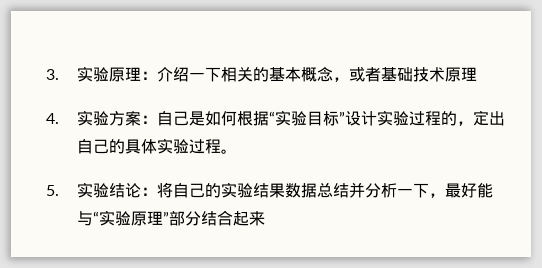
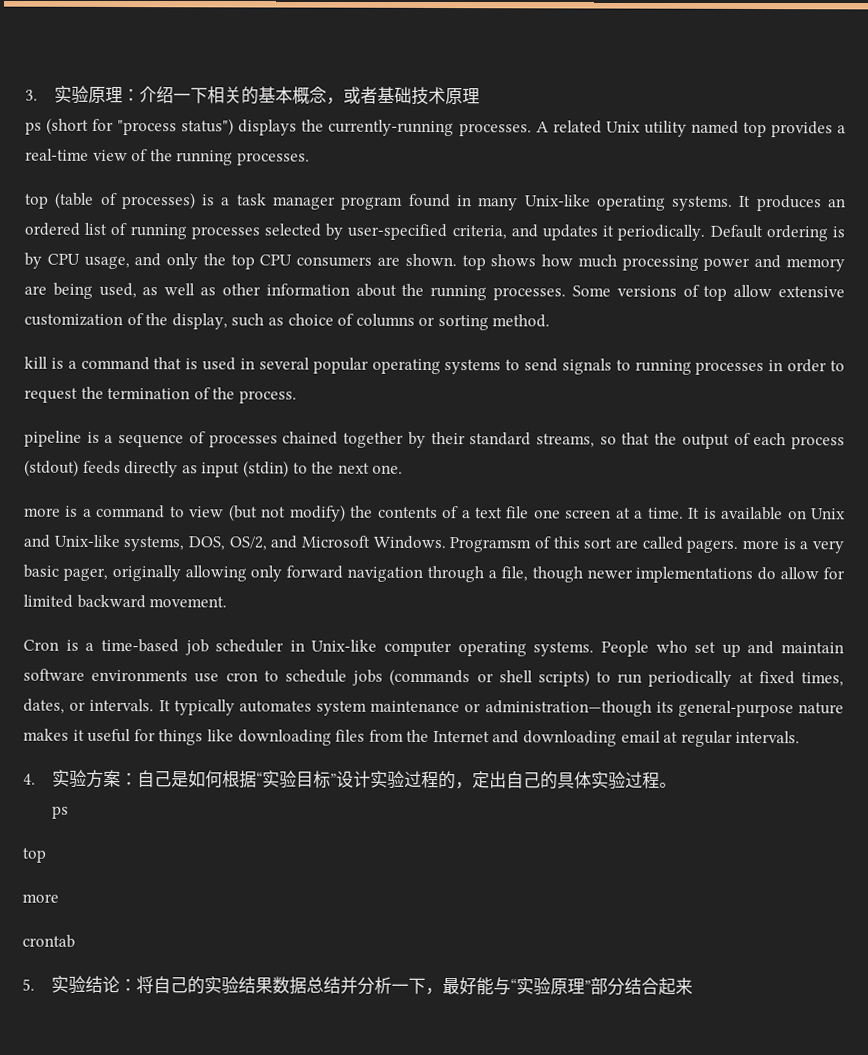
+ ps (short for "process status") displays the currently-running processes. A related Unix utility named top provides a real-time view of the running processes.
+ top (table of processes) is a task manager program found in many Unix-like operating systems. It produces an ordered list of running processes selected by user-specified criteria, and updates it periodically. Default ordering is by CPU usage, and only the top CPU consumers are shown. top shows how much processing power and memory are being used, as well as other information about the running processes. Some versions of top allow extensive customization of the display, such as choice of columns or sorting method.
+ kill is a command that is used in several popular operating systems to send signals to running processes in order to request the termination of the process.
+ pipeline is a sequence of processes chained together by their standard streams, so that the output of each process (stdout) feeds directly as input (stdin) to the next one.
+ more is a command to view (but not modify) the contents of a text file one screen at a time. It is available on Unix and Unix-like systems, DOS, OS/2, and Microsoft Windows. Programsm of this sort are called pagers. more is a very basic pager, originally allowing only forward navigation through a file, though newer implementations do allow for limited backward movement.
+ Cron is a time-based job scheduler in Unix-like computer operating systems. People who set up and maintain software environments use cron to schedule jobs (commands or shell scripts) to run periodically at fixed times, dates, or intervals. It typically automates system maintenance or administration—though its general-purpose nature makes it useful for things like downloading files from the Internet and downloading email at regular intervals.
  4.实验方案：自己是如何根据“实验目标”设计实验过程的，定出自己的具体实验过程。
+ ps
+ top
+ more
+ crontab

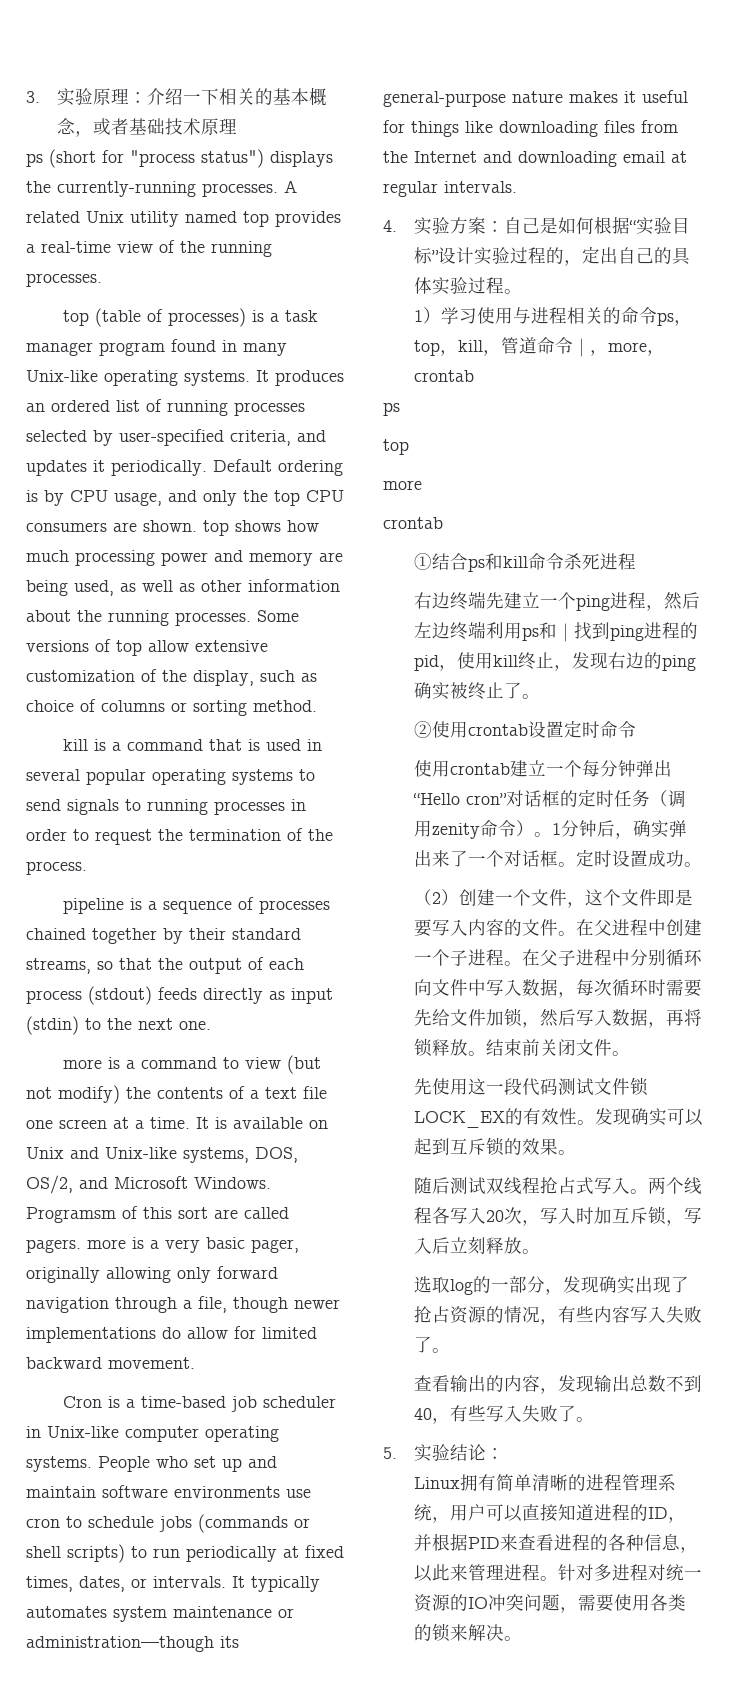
  4.实验方案：自己是如何根据“实验目标”设计实验过程的，定出自己的具体实验过程。
+ 1）学习使用与进程相关的命令ps，top，kill，管道命令 | ，more，crontab
  ps
  top
  more
  crontab
- 5.实验结论：将自己的实验结果数据总结并分析一下，最好能与“实验原理”部分结合起来
+ ①结合ps和kill命令杀死进程
+ 右边终端先建立一个ping进程，然后左边终端利用ps和 | 找到ping进程的pid，使用kill终止，发现右边的ping确实被终止了。
+ ②使用crontab设置定时命令
+ 使用crontab建立一个每分钟弹出“Hello cron”对话框的定时任务（调用zenity命令）。1分钟后，确实弹出来了一个对话框。定时设置成功。
+ （2）创建一个文件，这个文件即是要写入内容的文件。在父进程中创建一个子进程。在父子进程中分别循环向文件中写入数据，每次循环时需要先给文件加锁，然后写入数据，再将锁释放。结束前关闭文件。
+ 先使用这一段代码测试文件锁LOCK_EX的有效性。发现确实可以起到互斥锁的效果。
+ 随后测试双线程抢占式写入。两个线程各写入20次，写入时加互斥锁，写入后立刻释放。
+ 选取log的一部分，发现确实出现了抢占资源的情况，有些内容写入失败了。
+ 查看输出的内容，发现输出总数不到40，有些写入失败了。
+ 5.实验结论：
+ Linux拥有简单清晰的进程管理系统，用户可以直接知道进程的ID，并根据PID来查看进程的各种信息，以此来管理进程。针对多进程对统一资源的IO冲突问题，需要使用各类的锁来解决。

